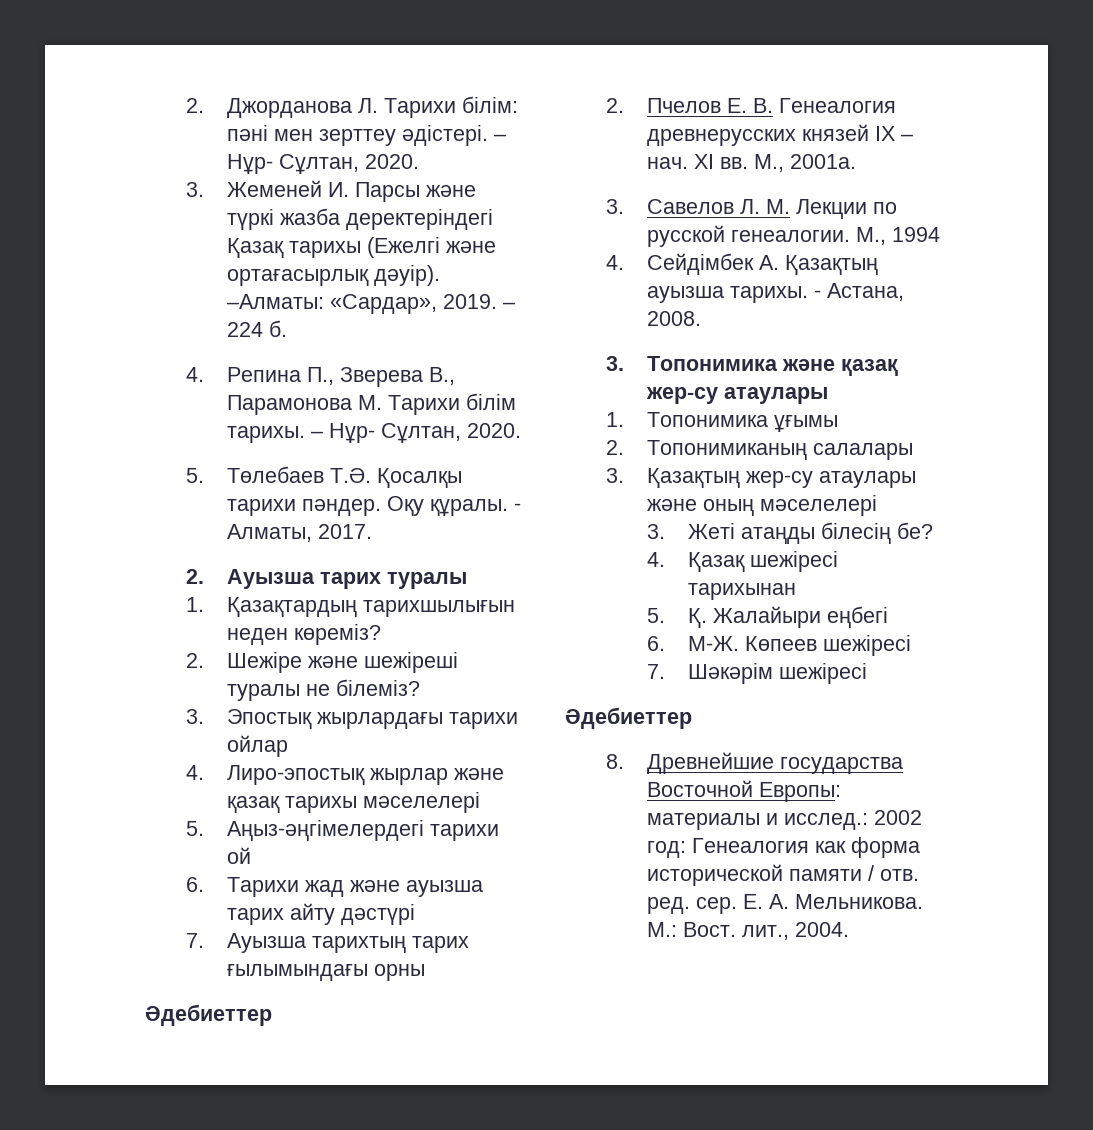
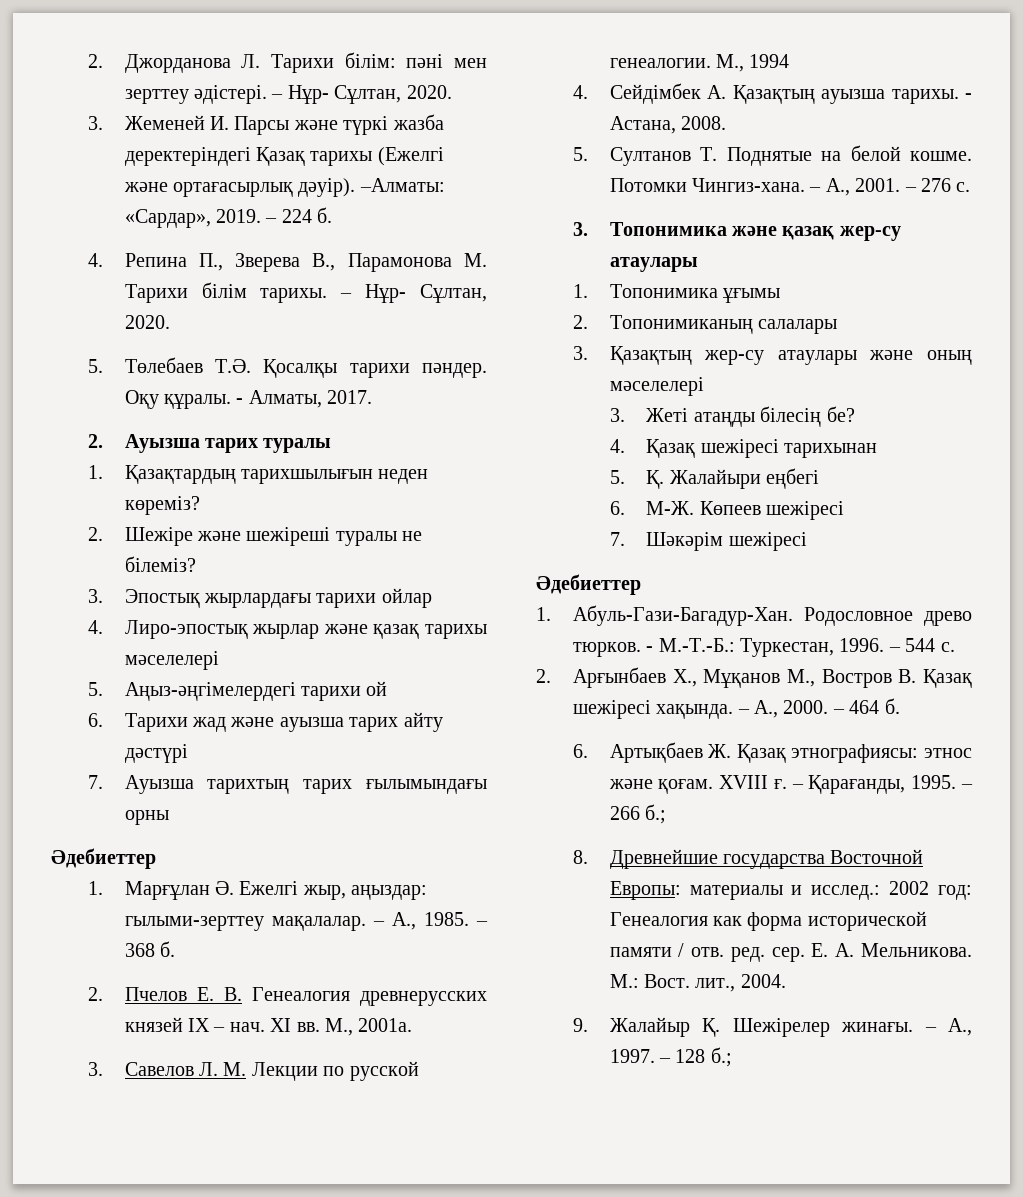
+ 1. Марғұлан Ә. Ежелгі жыр, аңыздар: гылыми-зерттеу мақалалар. – А., 1985. – 368 б.
+ 5. Султанов Т. Поднятые на белой кошме. Потомки Чингиз-хана. – А., 2001. – 276 с.
+ 1. Абуль-Гази-Багадур-Хан. Родословное древо тюрков. - М.-Т.-Б.: Туркестан, 1996. – 544 с.
+ 2. Арғынбаев Х., Мұқанов М., Востров В. Қазақ шежіресі хақында. – А., 2000. – 464 б.
+ 6. Артықбаев Ж. Қазақ этнографиясы: этнос және қоғам. ХVІІІ ғ. – Қарағанды, 1995. – 266 б.;
+ 9. Жалайыр Қ. Шежірелер жинағы. – А., 1997. – 128 б.;

